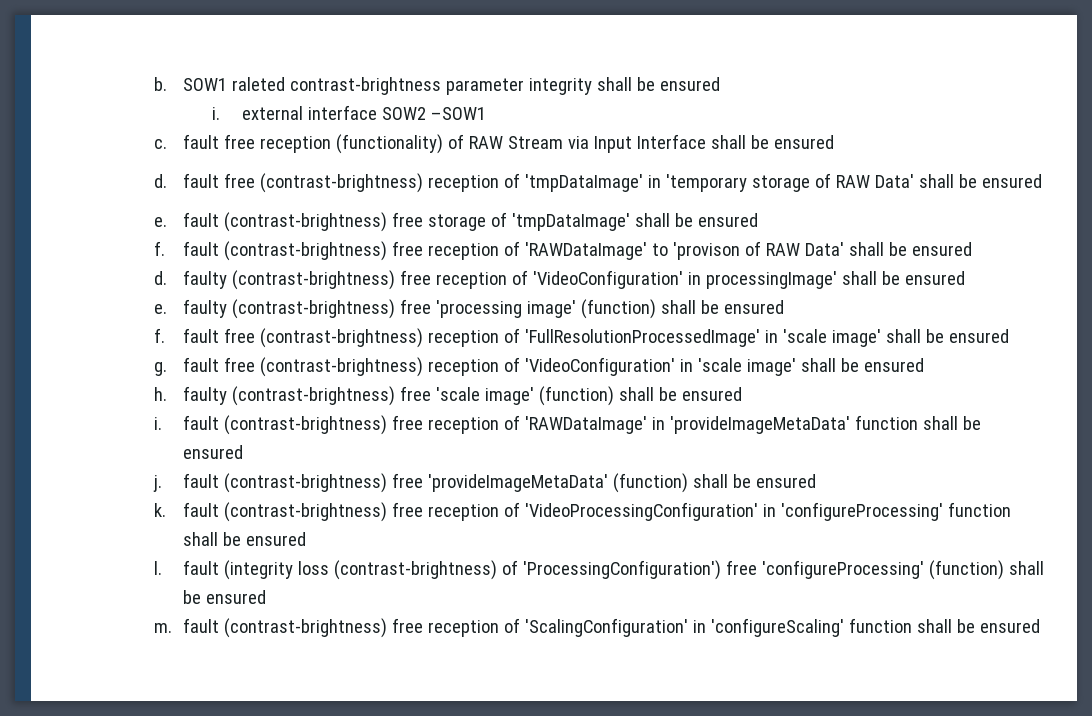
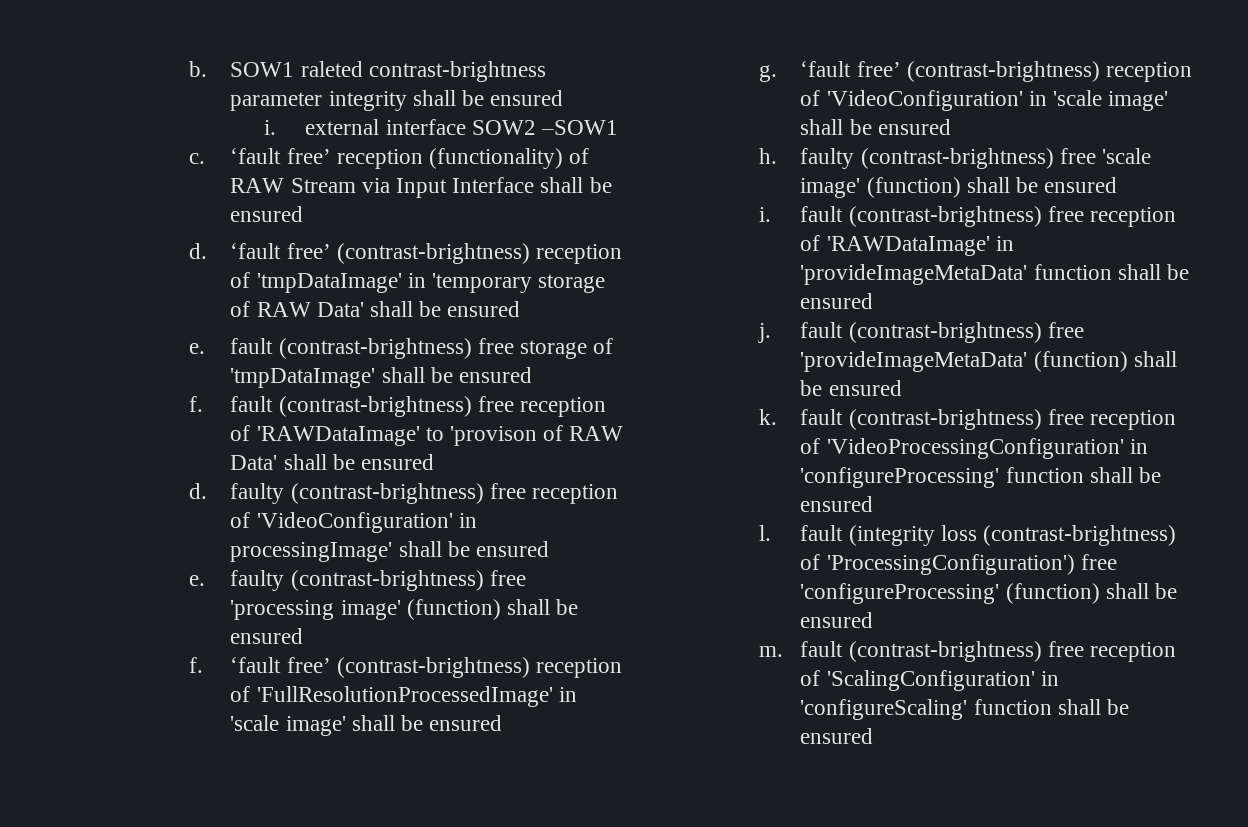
- c. fault free reception (functionality) of RAW Stream via Input Interface shall be ensured
+ c. ‘fault free’ reception (functionality) of RAW Stream via Input Interface shall be ensured
- d. fault free (contrast-brightness) reception of 'tmpDataImage' in 'temporary storage of RAW Data' shall be ensured
+ d. ‘fault free’ (contrast-brightness) reception of 'tmpDataImage' in 'temporary storage of RAW Data' shall be ensured
- f. fault free (contrast-brightness) reception of 'FullResolutionProcessedImage' in 'scale image' shall be ensured
+ f. ‘fault free’ (contrast-brightness) reception of 'FullResolutionProcessedImage' in 'scale image' shall be ensured
- g. fault free (contrast-brightness) reception of 'VideoConfiguration' in 'scale image' shall be ensured
+ g. ‘fault free’ (contrast-brightness) reception of 'VideoConfiguration' in 'scale image' shall be ensured

